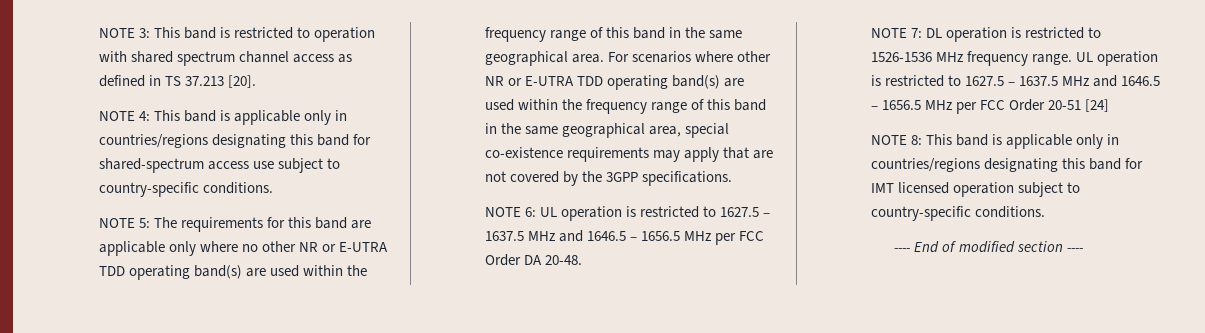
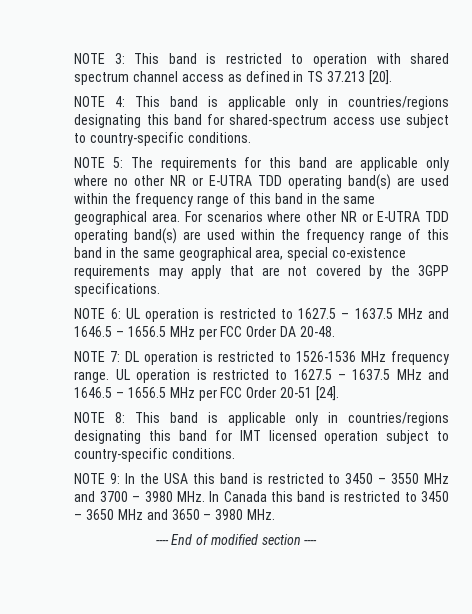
- UL operation is restricted to 1627.5 – 1637.5 MHz and 1646.5 – 1656.5 MHz per FCC Order 20-51 [24]
+ UL operation is restricted to 1627.5 – 1637.5 MHz and 1646.5 – 1656.5 MHz per FCC Order 20-51 [24].
+ NOTE 9: In the USA this band is restricted to 3450 – 3550 MHz and 3700 – 3980 MHz. In Canada this band is restricted to 3450 – 3650 MHz and 3650 – 3980 MHz.

